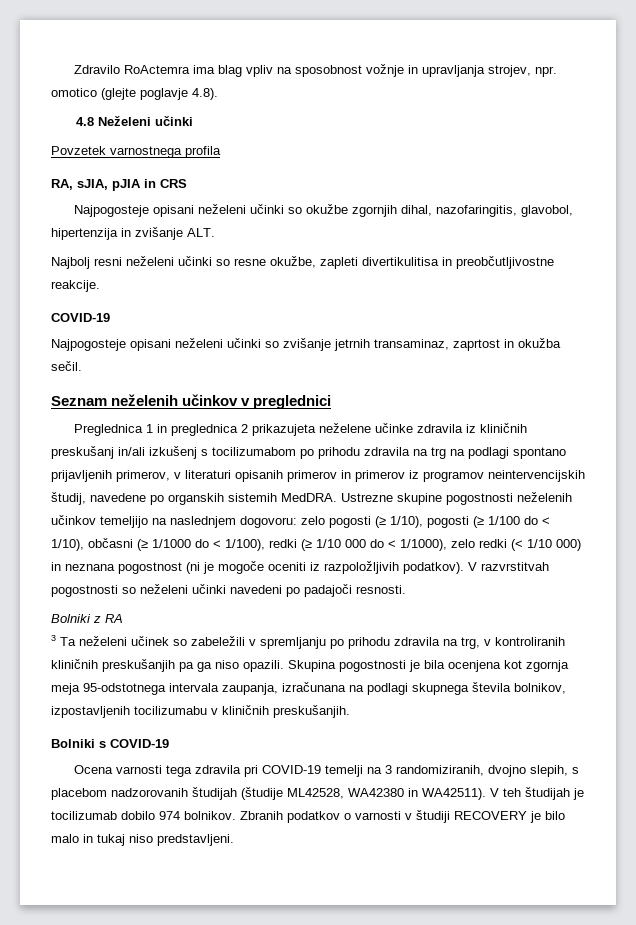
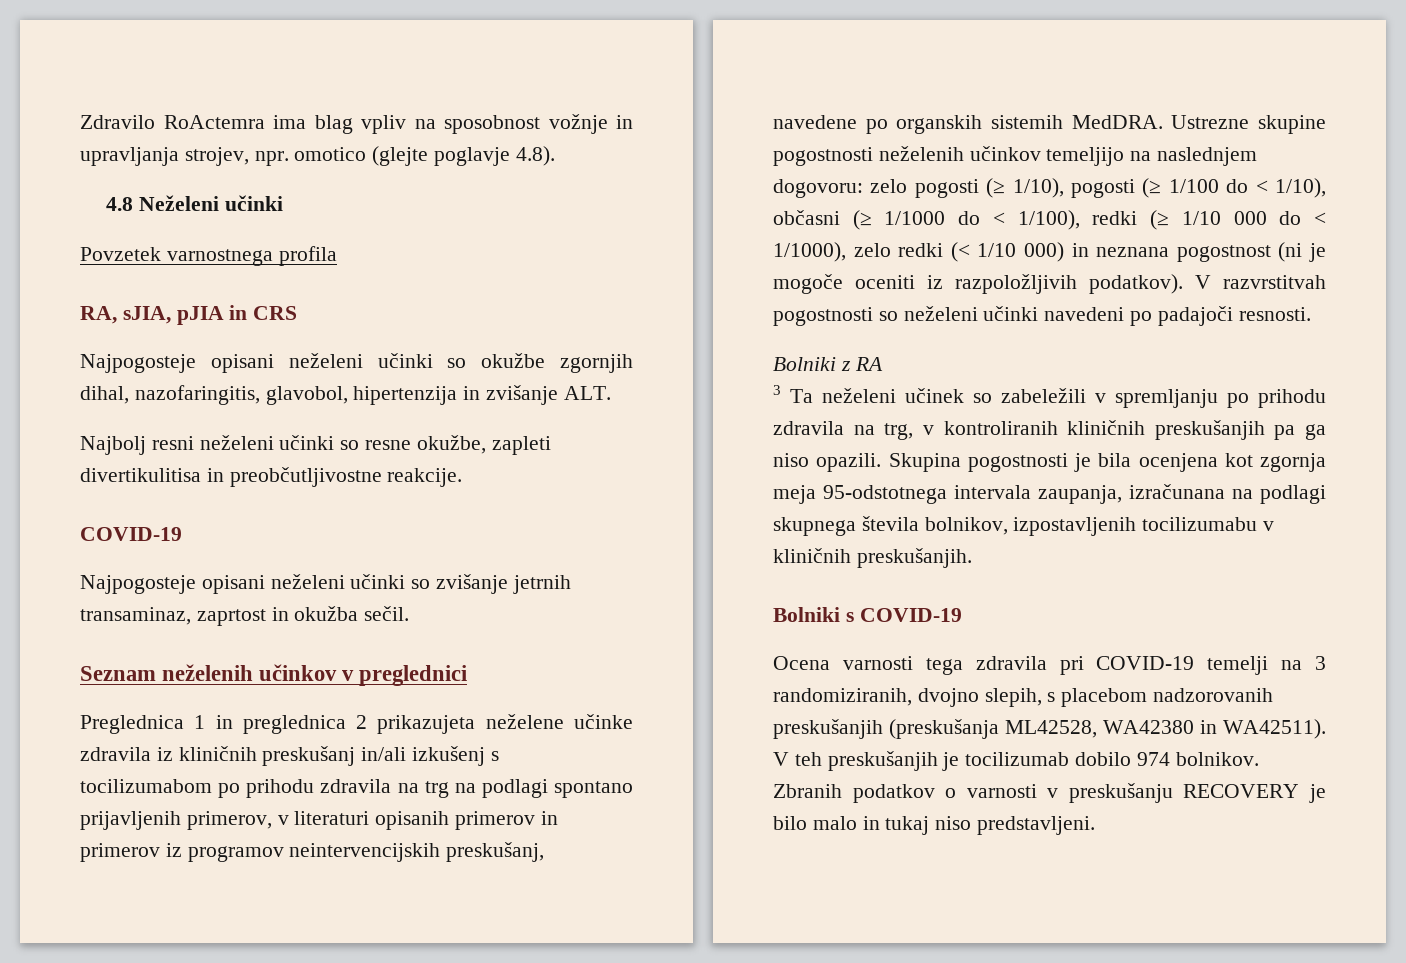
- Preglednica 1 in preglednica 2 prikazujeta neželene učinke zdravila iz kliničnih preskušanj in/ali izkušenj s tocilizumabom po prihodu zdravila na trg na podlagi spontano prijavljenih primerov, v literaturi opisanih primerov in primerov iz programov neintervencijskih študij, navedene po organskih sistemih MedDRA.
+ Preglednica 1 in preglednica 2 prikazujeta neželene učinke zdravila iz kliničnih preskušanj in/ali izkušenj s tocilizumabom po prihodu zdravila na trg na podlagi spontano prijavljenih primerov, v literaturi opisanih primerov in primerov iz programov neintervencijskih preskušanj, navedene po organskih sistemih MedDRA.
- Ocena varnosti tega zdravila pri COVID-19 temelji na 3 randomiziranih, dvojno slepih, s placebom nadzorovanih študijah (študije ML42528, WA42380 in WA42511).
+ Ocena varnosti tega zdravila pri COVID-19 temelji na 3 randomiziranih, dvojno slepih, s placebom nadzorovanih preskušanjih (preskušanja ML42528, WA42380 in WA42511).
- V teh študijah je tocilizumab dobilo 974 bolnikov.
+ V teh preskušanjih je tocilizumab dobilo 974 bolnikov.
- Zbranih podatkov o varnosti v študiji RECOVERY je bilo malo in tukaj niso predstavljeni.
+ Zbranih podatkov o varnosti v preskušanju RECOVERY je bilo malo in tukaj niso predstavljeni.

